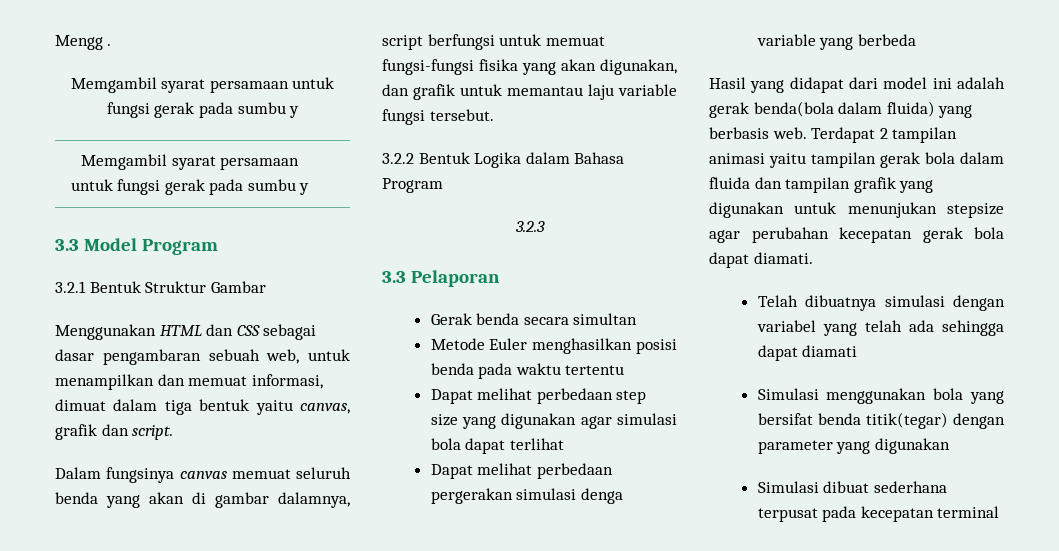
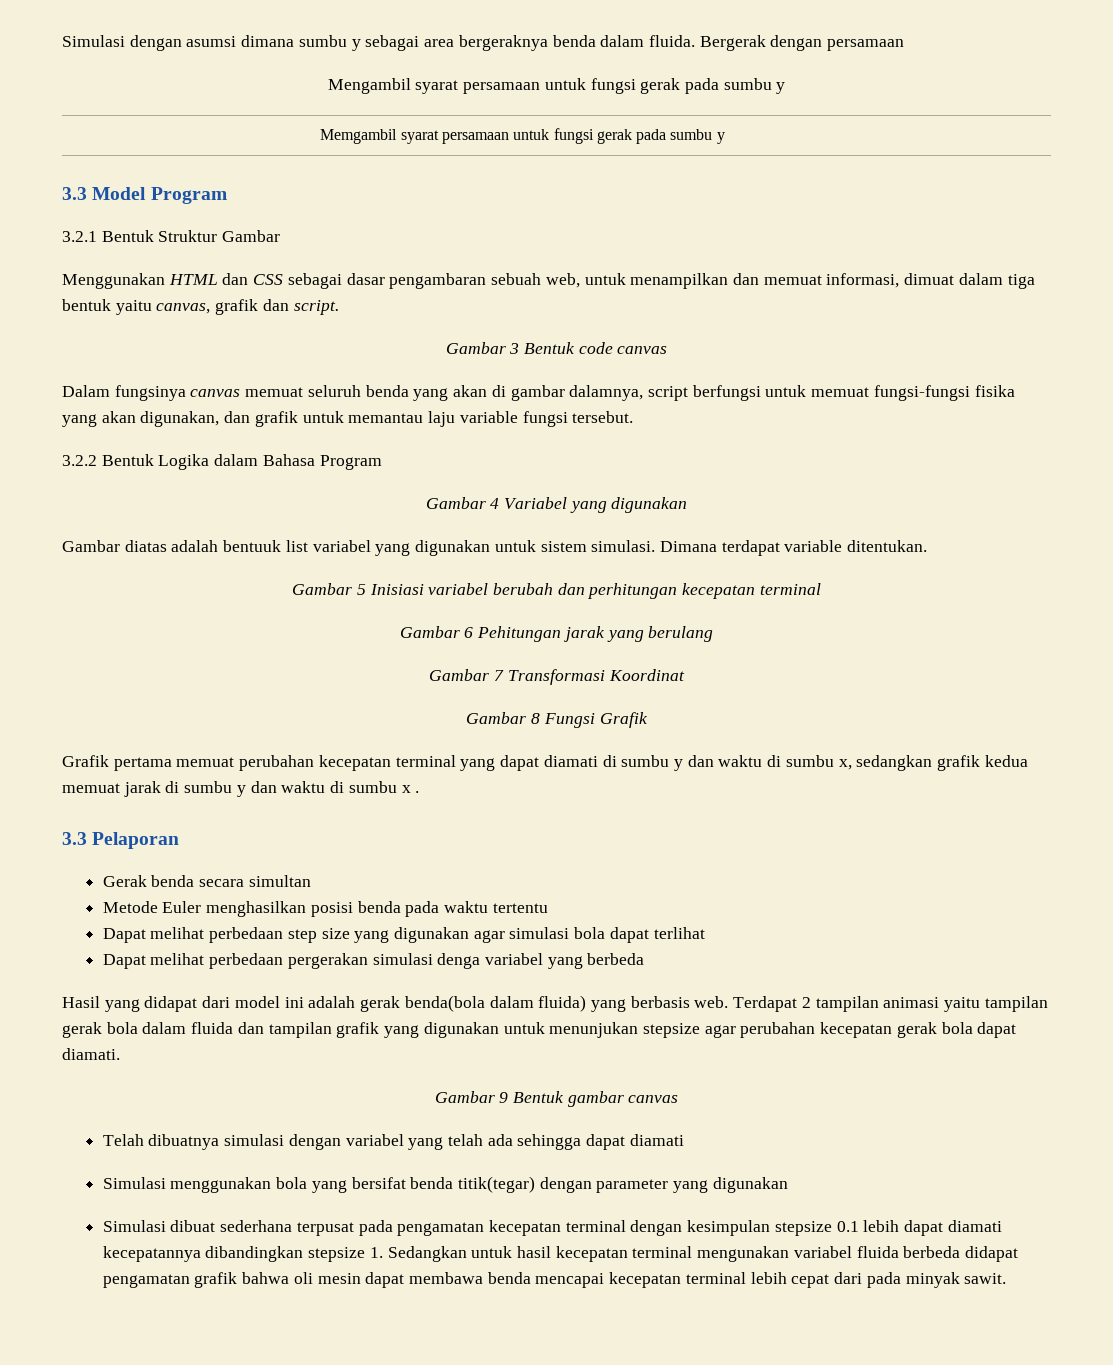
- Mengg .
- Memgambil syarat persamaan untuk fungsi gerak pada sumbu y
+ Simulasi dengan asumsi dimana sumbu y sebagai area bergeraknya benda dalam fluida. Bergerak dengan persamaan
+ Mengambil syarat persamaan untuk fungsi gerak pada sumbu y
+ Gambar 3 Bentuk code canvas
- 3.2.3
+ Gambar 4 Variabel yang digunakan
+ Gambar diatas adalah bentuuk list variabel yang digunakan untuk sistem simulasi. Dimana terdapat variable ditentukan.
+ Gambar 5 Inisiasi variabel berubah dan perhitungan kecepatan terminal
+ Gambar 6 Pehitungan jarak yang berulang
+ Gambar 7 Transformasi Koordinat
+ Gambar 8 Fungsi Grafik
+ Grafik pertama memuat perubahan kecepatan terminal yang dapat diamati di sumbu y dan waktu di sumbu x, sedangkan grafik kedua memuat jarak di sumbu y dan waktu di sumbu x .
- Dapat melihat perbedaan pergerakan simulasi denga variable yang berbeda
+ Dapat melihat perbedaan pergerakan simulasi denga variabel yang berbeda
+ Gambar 9 Bentuk gambar canvas
- Simulasi dibuat sederhana terpusat pada kecepatan terminal
+ Simulasi dibuat sederhana terpusat pada pengamatan kecepatan terminal dengan kesimpulan stepsize 0.1 lebih dapat diamati kecepatannya dibandingkan stepsize 1. Sedangkan untuk hasil kecepatan terminal mengunakan variabel fluida berbeda didapat pengamatan grafik bahwa oli mesin dapat membawa benda mencapai kecepatan terminal lebih cepat dari pada minyak sawit.

